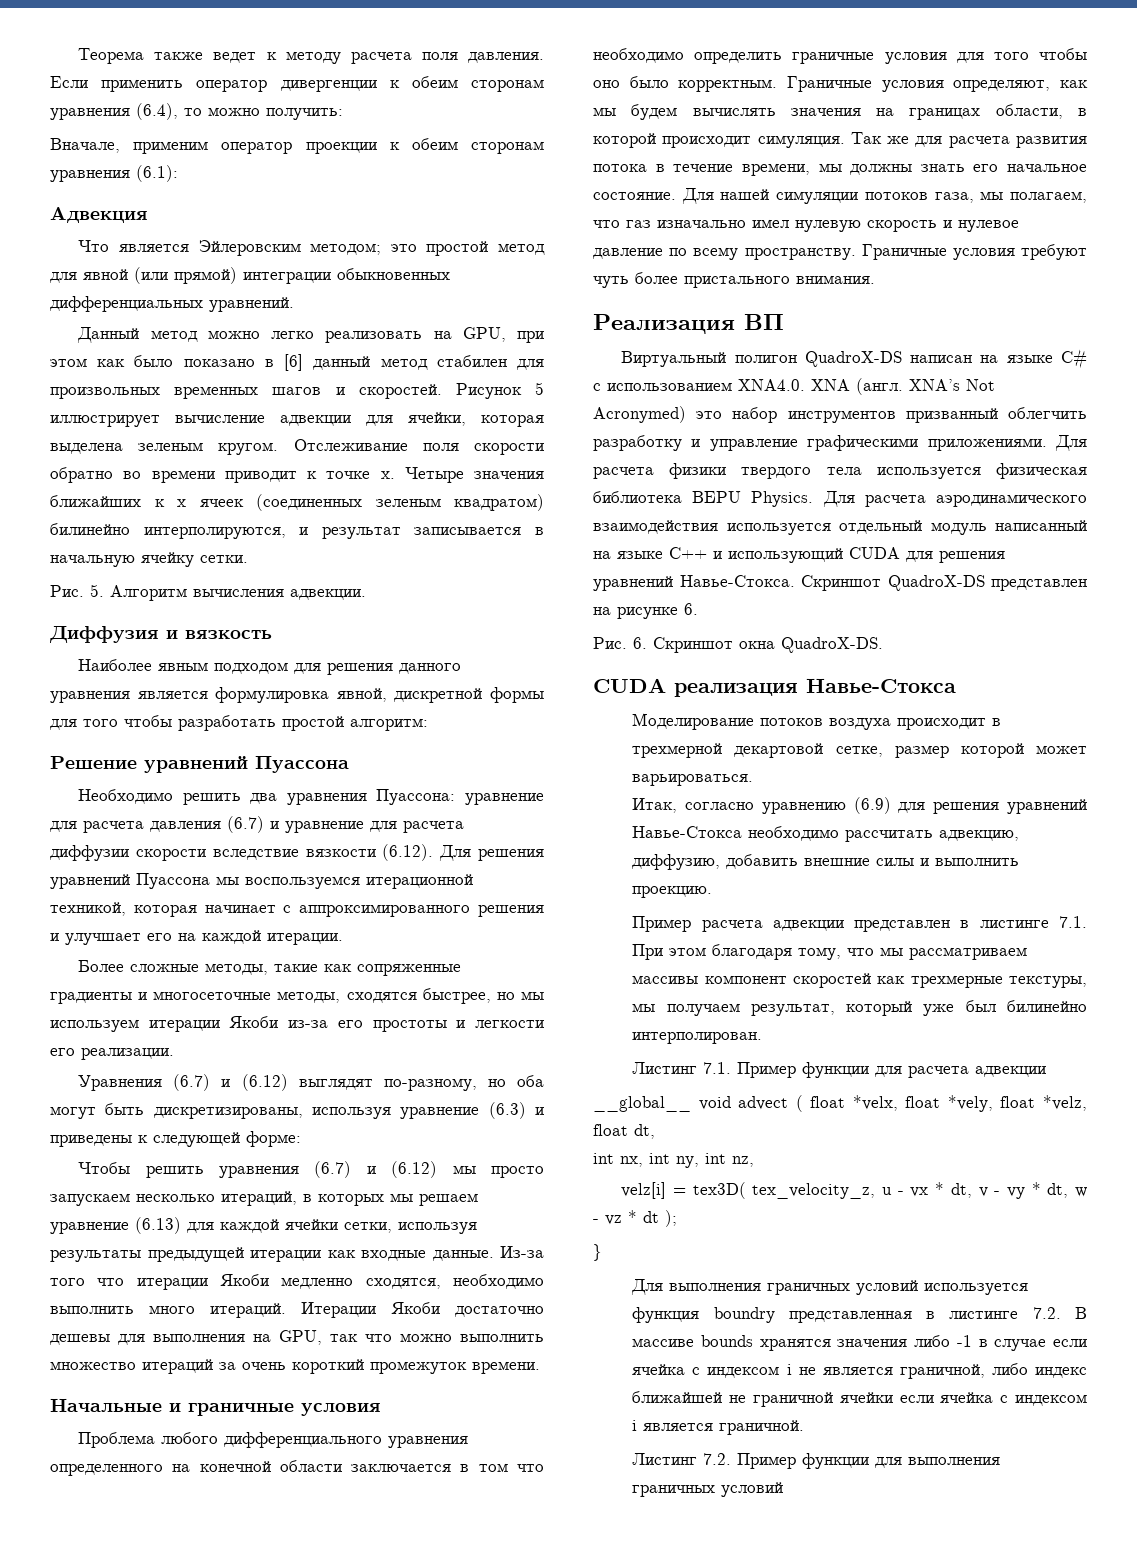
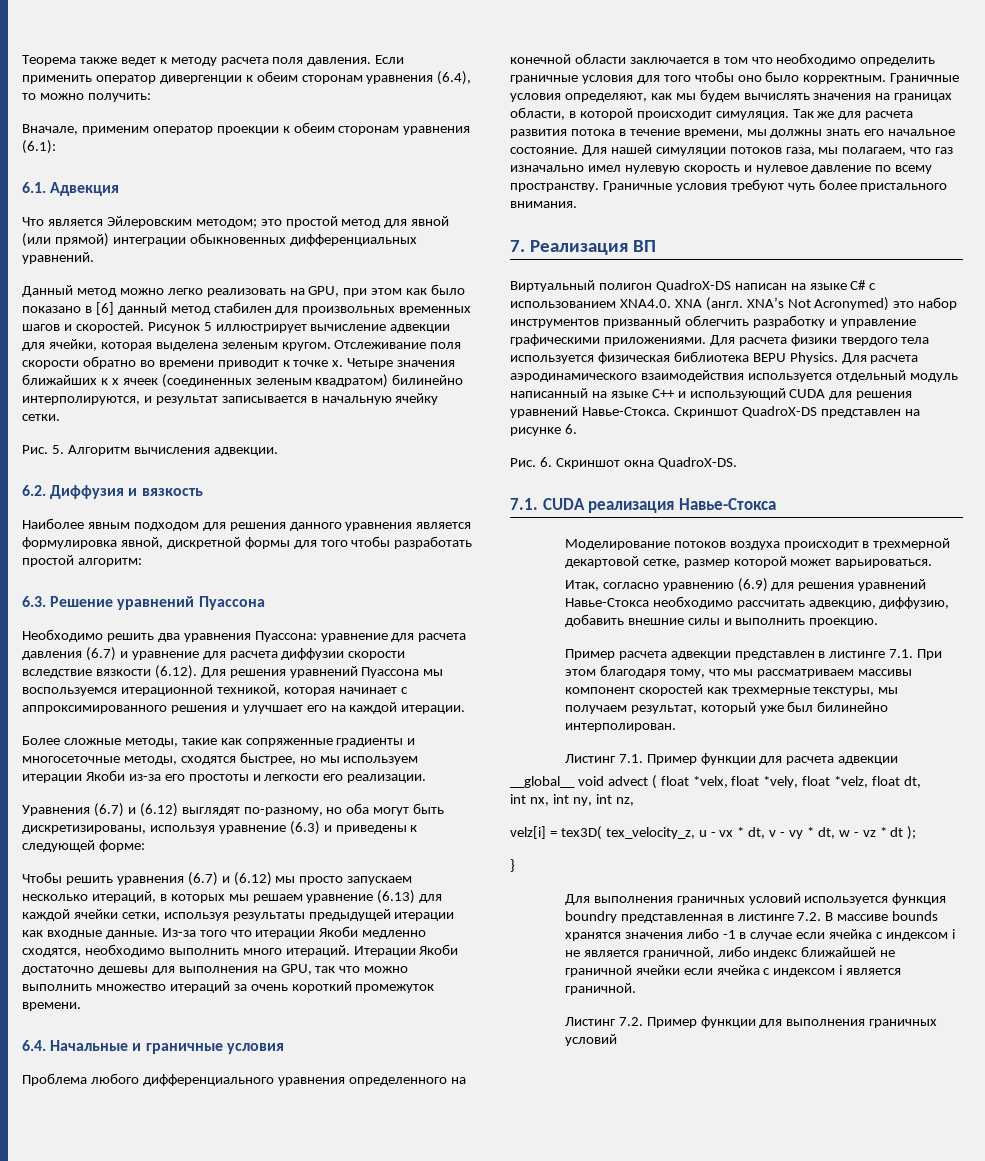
- Адвекция
+ 6.1. Адвекция
- Диффузия и вязкость
+ 6.2. Диффузия и вязкость
- Решение уравнений Пуассона
+ 6.3. Решение уравнений Пуассона
- Начальные и граничные условия
+ 6.4. Начальные и граничные условия
- Реализация ВП
+ 7. Реализация ВП
- CUDA реализация Навье-Стокса
+ 7.1. CUDA реализация Навье-Стокса

